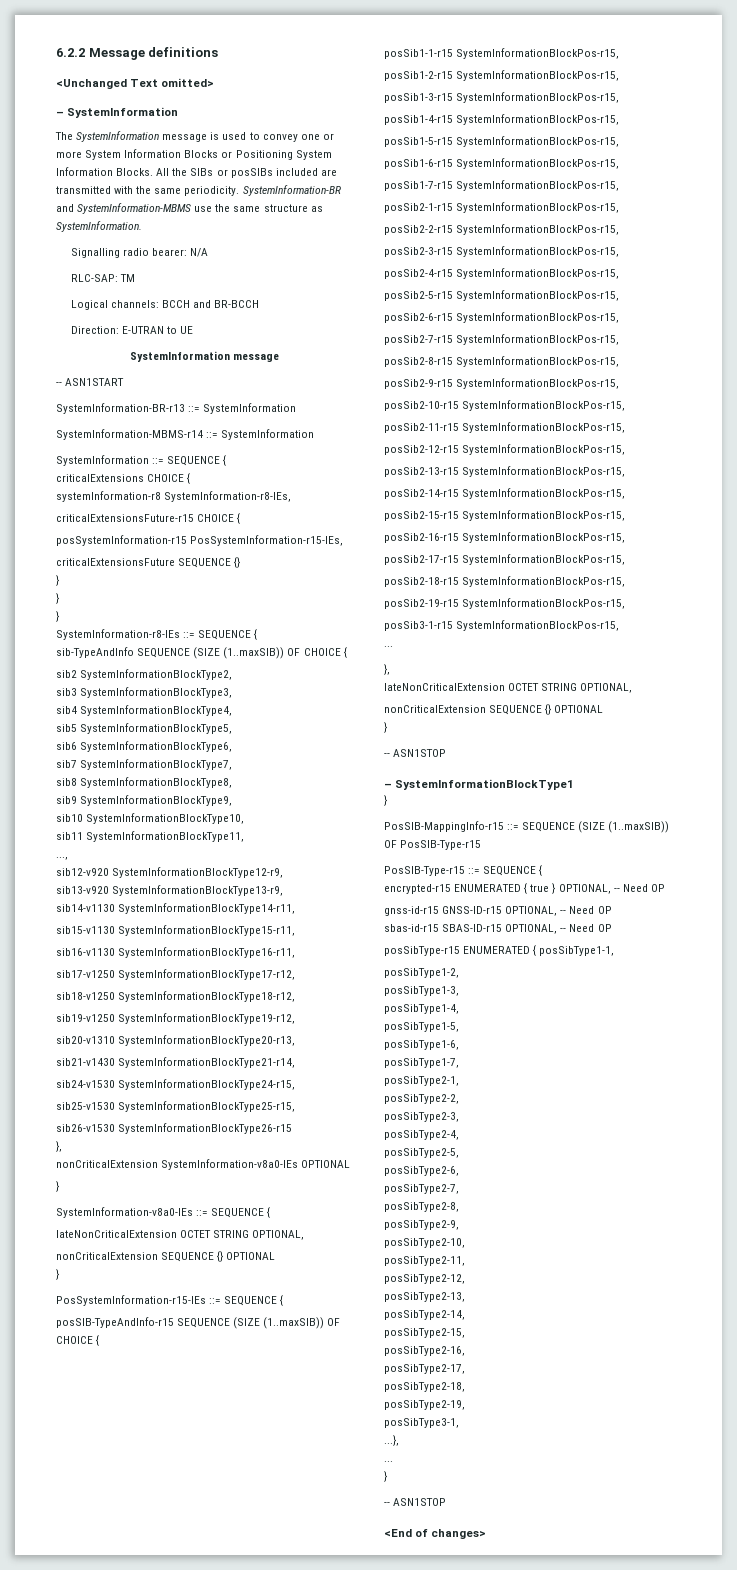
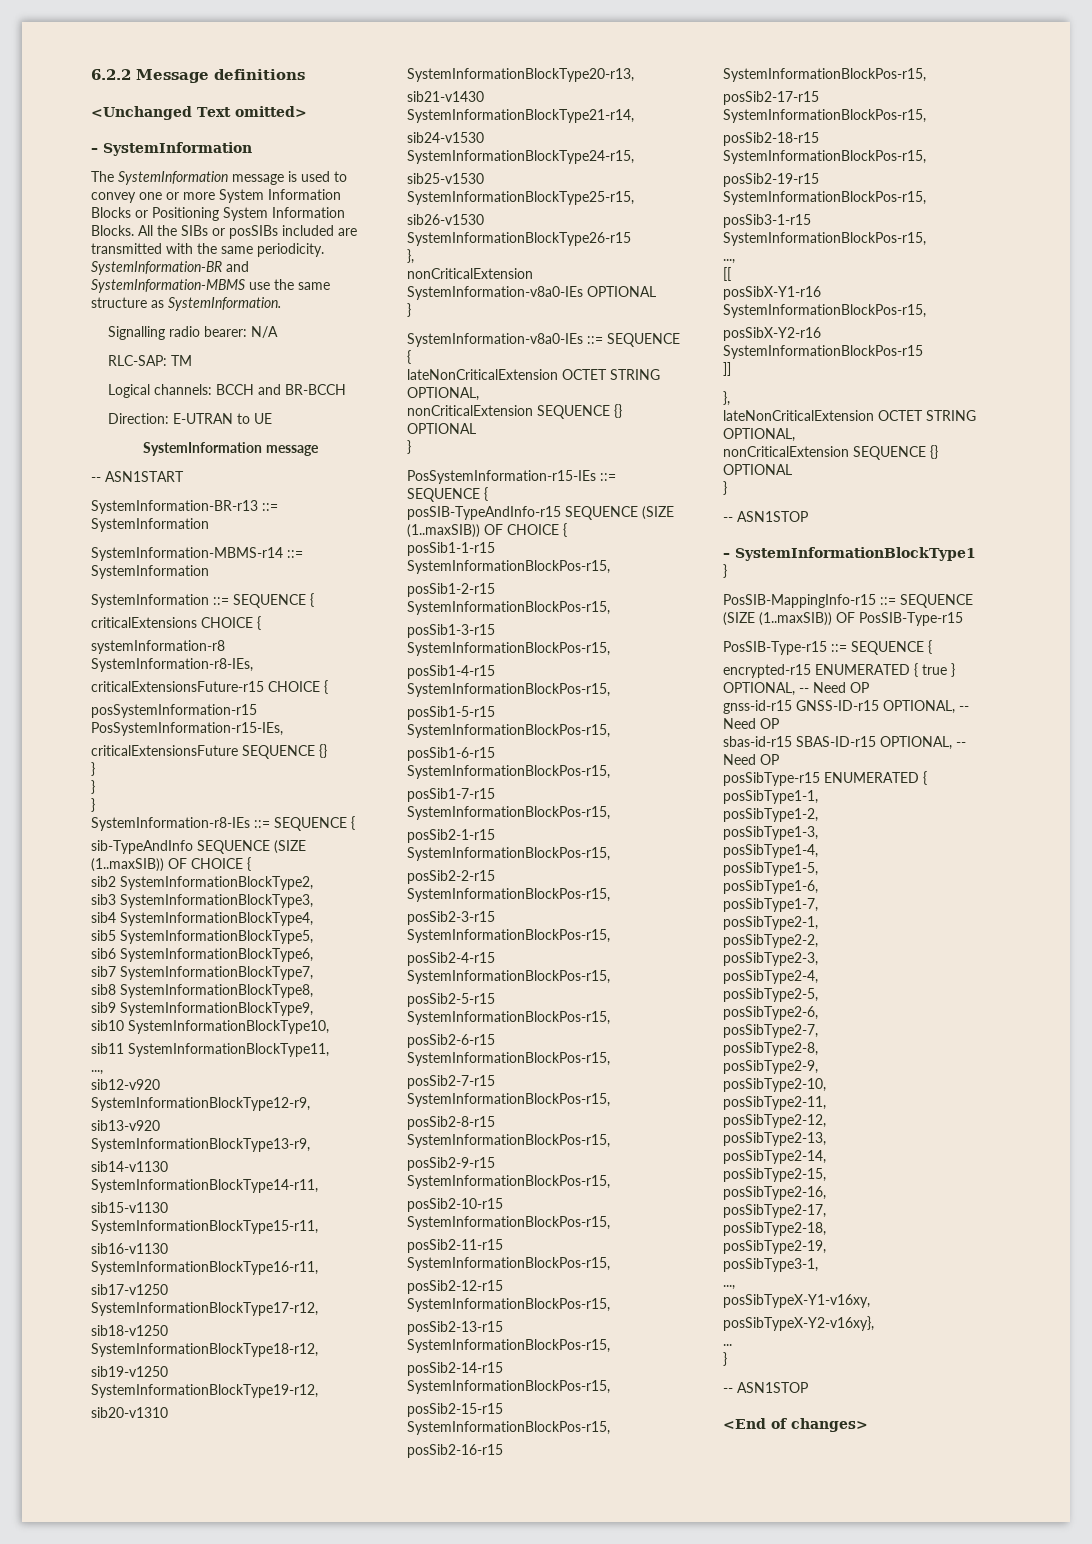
  posSib3-1-r15 SystemInformationBlockPos-r15,
- ...
+ ...,
+ [[
+ posSibX-Y1-r16 SystemInformationBlockPos-r15,
+ posSibX-Y2-r16 SystemInformationBlockPos-r15
+ ]]
  posSibType3-1,
- ...},
+ ...,
+ posSibTypeX-Y1-v16xy,
+ posSibTypeX-Y2-v16xy},

